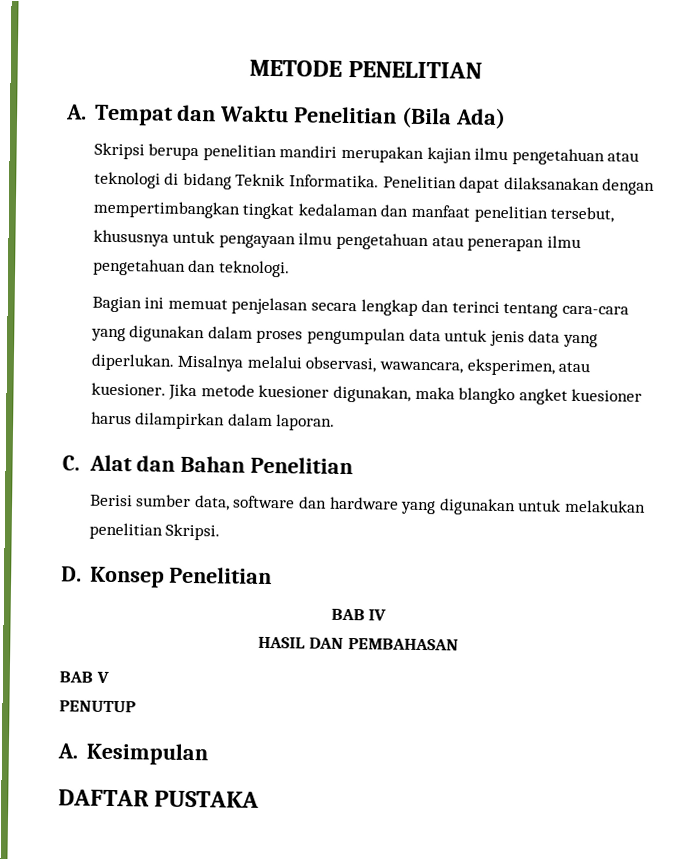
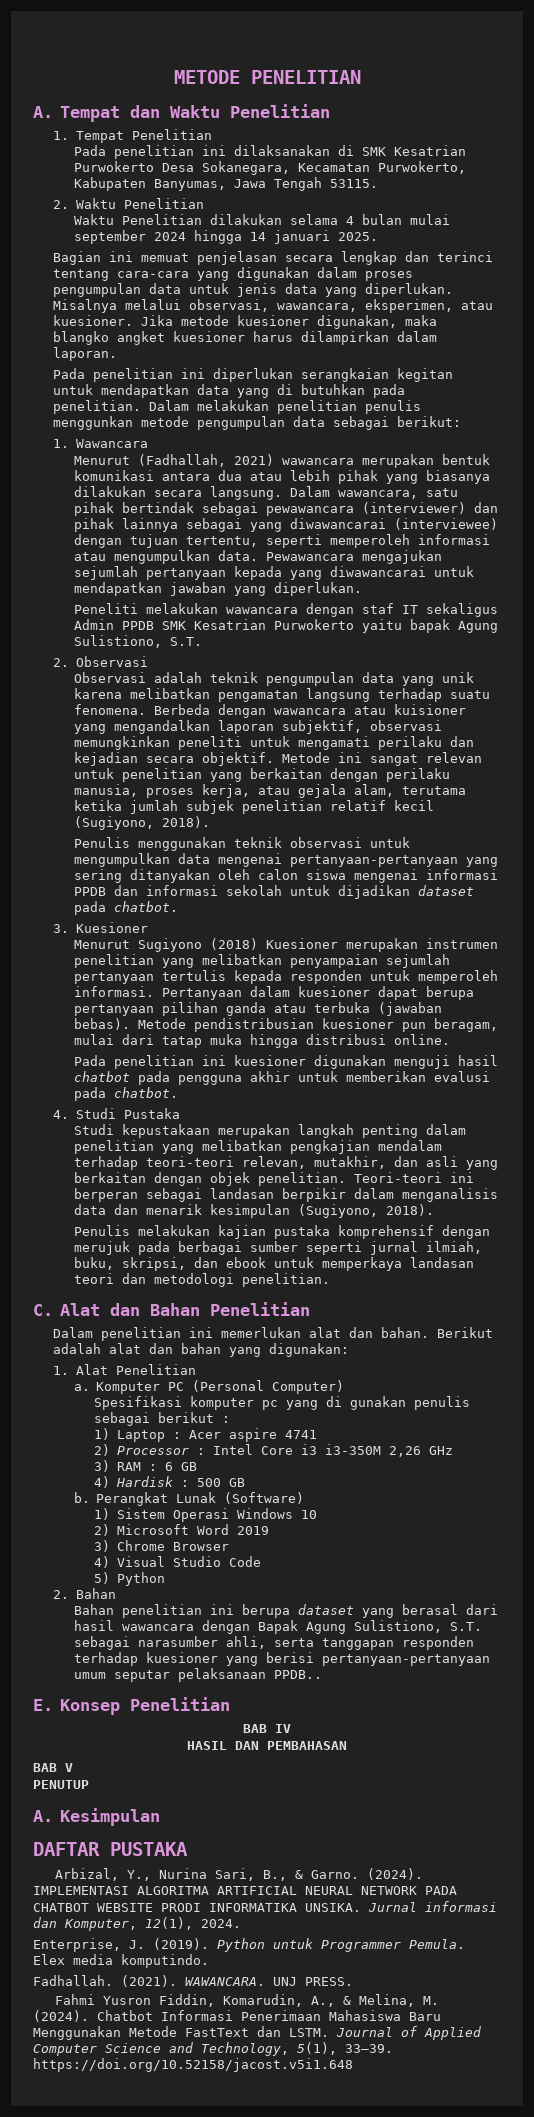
- A. Tempat dan Waktu Penelitian (Bila Ada)
- Skripsi berupa penelitian mandiri merupakan kajian ilmu pengetahuan atau teknologi di bidang Teknik Informatika. Penelitian dapat dilaksanakan dengan mempertimbangkan tingkat kedalaman dan manfaat penelitian tersebut, khususnya untuk pengayaan ilmu pengetahuan atau penerapan ilmu pengetahuan dan teknologi.
+ A. Tempat dan Waktu Penelitian
+ 1. Tempat Penelitian
+ Pada penelitian ini dilaksanakan di SMK Kesatrian Purwokerto Desa Sokanegara, Kecamatan Purwokerto, Kabupaten Banyumas, Jawa Tengah 53115.
+ 2. Waktu Penelitian
+ Waktu Penelitian dilakukan selama 4 bulan mulai september 2024 hingga 14 januari 2025.
+ Pada penelitian ini diperlukan serangkaian kegitan untuk mendapatkan data yang di butuhkan pada penelitian. Dalam melakukan penelitian penulis menggunkan metode pengumpulan data sebagai berikut:
+ 1. Wawancara
+ Menurut (Fadhallah, 2021) wawancara merupakan bentuk komunikasi antara dua atau lebih pihak yang biasanya dilakukan secara langsung. Dalam wawancara, satu pihak bertindak sebagai pewawancara (interviewer) dan pihak lainnya sebagai yang diwawancarai (interviewee) dengan tujuan tertentu, seperti memperoleh informasi atau mengumpulkan data. Pewawancara mengajukan sejumlah pertanyaan kepada yang diwawancarai untuk mendapatkan jawaban yang diperlukan.
+ Peneliti melakukan wawancara dengan staf IT sekaligus Admin PPDB SMK Kesatrian Purwokerto yaitu bapak Agung Sulistiono, S.T.
+ 2. Observasi
+ Observasi adalah teknik pengumpulan data yang unik karena melibatkan pengamatan langsung terhadap suatu fenomena. Berbeda dengan wawancara atau kuisioner yang mengandalkan laporan subjektif, observasi memungkinkan peneliti untuk mengamati perilaku dan kejadian secara objektif. Metode ini sangat relevan untuk penelitian yang berkaitan dengan perilaku manusia, proses kerja, atau gejala alam, terutama ketika jumlah subjek penelitian relatif kecil (Sugiyono, 2018).
+ Penulis menggunakan teknik observasi untuk mengumpulkan data mengenai pertanyaan-pertanyaan yang sering ditanyakan oleh calon siswa mengenai informasi PPDB dan informasi sekolah untuk dijadikan dataset pada chatbot.
+ 3. Kuesioner
+ Menurut Sugiyono (2018) Kuesioner merupakan instrumen penelitian yang melibatkan penyampaian sejumlah pertanyaan tertulis kepada responden untuk memperoleh informasi. Pertanyaan dalam kuesioner dapat berupa pertanyaan pilihan ganda atau terbuka (jawaban bebas). Metode pendistribusian kuesioner pun beragam, mulai dari tatap muka hingga distribusi online.
+ Pada penelitian ini kuesioner digunakan menguji hasil chatbot pada pengguna akhir untuk memberikan evalusi pada chatbot.
+ 4. Studi Pustaka
+ Studi kepustakaan merupakan langkah penting dalam penelitian yang melibatkan pengkajian mendalam terhadap teori-teori relevan, mutakhir, dan asli yang berkaitan dengan objek penelitian. Teori-teori ini berperan sebagai landasan berpikir dalam menganalisis data dan menarik kesimpulan (Sugiyono, 2018).
+ Penulis melakukan kajian pustaka komprehensif dengan merujuk pada berbagai sumber seperti jurnal ilmiah, buku, skripsi, dan ebook untuk memperkaya landasan teori dan metodologi penelitian.
- Berisi sumber data, software dan hardware yang digunakan untuk melakukan penelitian Skripsi.
- D. Konsep Penelitian
+ Dalam penelitian ini memerlukan alat dan bahan. Berikut adalah alat dan bahan yang digunakan:
+ 1. Alat Penelitian
+ a. Komputer PC (Personal Computer)
+ Spesifikasi komputer pc yang di gunakan penulis sebagai berikut :
+ 1) Laptop : Acer aspire 4741
+ 2) Processor : Intel Core i3 i3-350M 2,26 GHz
+ 3) RAM : 6 GB
+ 4) Hardisk : 500 GB
+ b. Perangkat Lunak (Software)
+ 1) Sistem Operasi Windows 10
+ 2) Microsoft Word 2019
+ 3) Chrome Browser
+ 4) Visual Studio Code
+ 5) Python
+ 2. Bahan
+ Bahan penelitian ini berupa dataset yang berasal dari hasil wawancara dengan Bapak Agung Sulistiono, S.T. sebagai narasumber ahli, serta tanggapan responden terhadap kuesioner yang berisi pertanyaan-pertanyaan umum seputar pelaksanaan PPDB..
+ E. Konsep Penelitian
+ Arbizal, Y., Nurina Sari, B., & Garno. (2024). IMPLEMENTASI ALGORITMA ARTIFICIAL NEURAL NETWORK PADA CHATBOT WEBSITE PRODI INFORMATIKA UNSIKA. Jurnal informasi dan Komputer, 12(1), 2024.
+ Enterprise, J. (2019). Python untuk Programmer Pemula. Elex media komputindo.
+ Fadhallah. (2021). WAWANCARA. UNJ PRESS.
+ Fahmi Yusron Fiddin, Komarudin, A., & Melina, M. (2024). Chatbot Informasi Penerimaan Mahasiswa Baru Menggunakan Metode FastText dan LSTM. Journal of Applied Computer Science and Technology, 5(1), 33–39. https://doi.org/10.52158/jacost.v5i1.648

